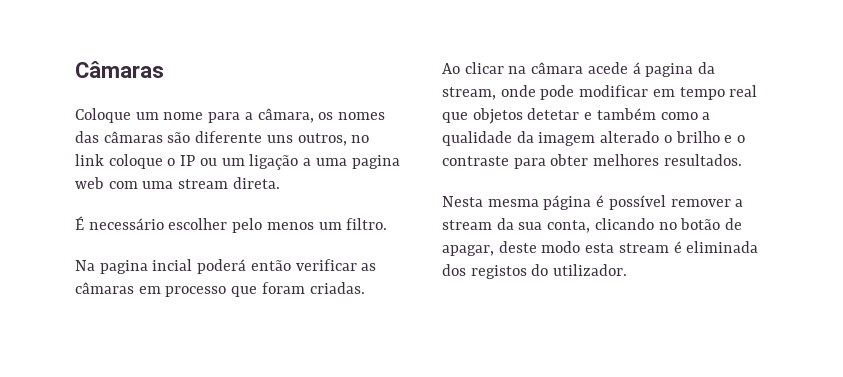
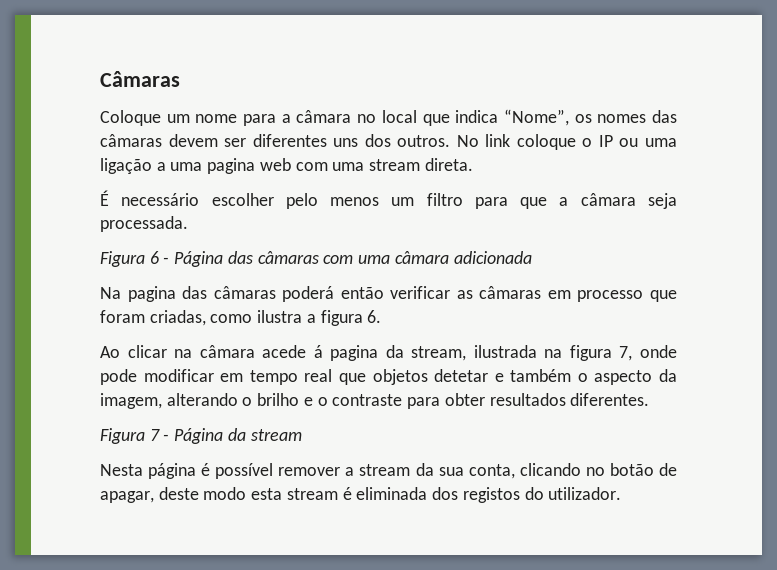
- Coloque um nome para a câmara, os nomes das câmaras são diferente uns outros, no link coloque o IP ou um ligação a uma pagina web com uma stream direta.
+ Coloque um nome para a câmara no local que indica “Nome”, os nomes das câmaras devem ser diferentes uns dos outros. No link coloque o IP ou uma ligação a uma pagina web com uma stream direta.
- É necessário escolher pelo menos um filtro.
+ É necessário escolher pelo menos um filtro para que a câmara seja processada.
+ Figura 6 - Página das câmaras com uma câmara adicionada
- Na pagina incial poderá então verificar as câmaras em processo que foram criadas.
+ Na pagina das câmaras poderá então verificar as câmaras em processo que foram criadas, como ilustra a figura 6.
- Ao clicar na câmara acede á pagina da stream, onde pode modificar em tempo real que objetos detetar e também como a qualidade da imagem alterado o brilho e o contraste para obter melhores resultados.
+ Ao clicar na câmara acede á pagina da stream, ilustrada na figura 7, onde pode modificar em tempo real que objetos detetar e também o aspecto da imagem, alterando o brilho e o contraste para obter resultados diferentes.
+ Figura 7 - Página da stream
- Nesta mesma página é possível remover a stream da sua conta, clicando no botão de apagar, deste modo esta stream é eliminada dos registos do utilizador.
+ Nesta página é possível remover a stream da sua conta, clicando no botão de apagar, deste modo esta stream é eliminada dos registos do utilizador.

